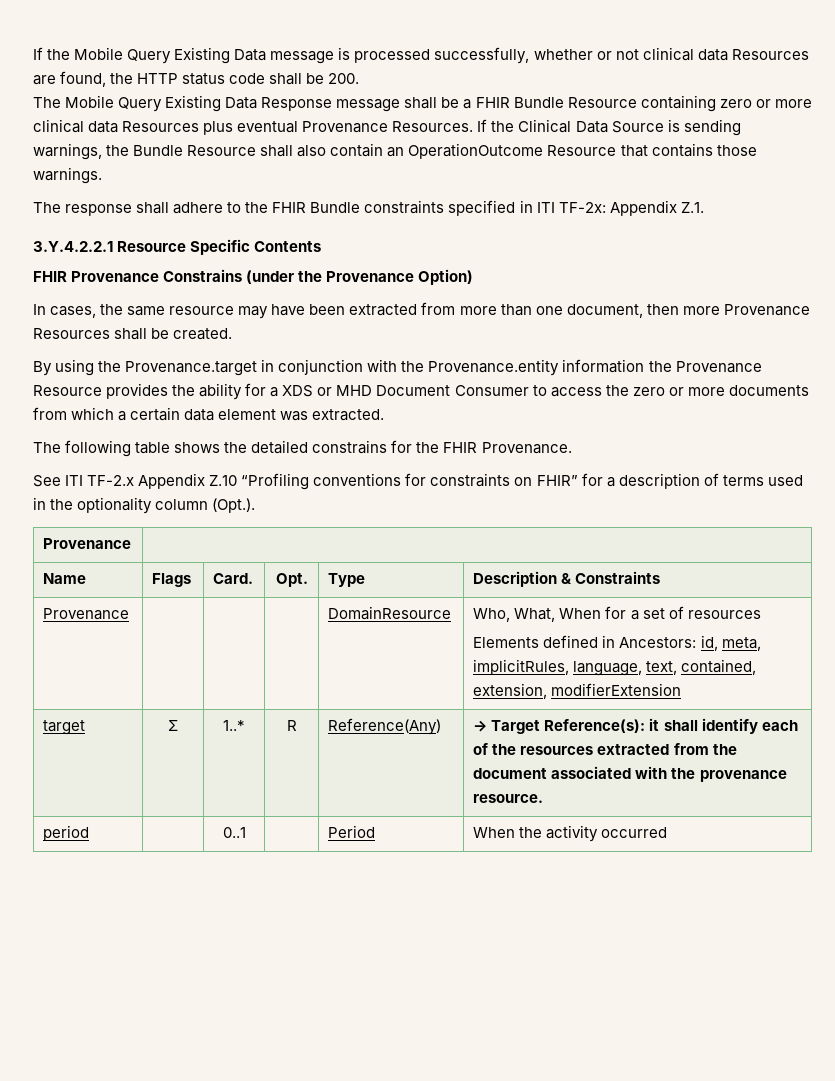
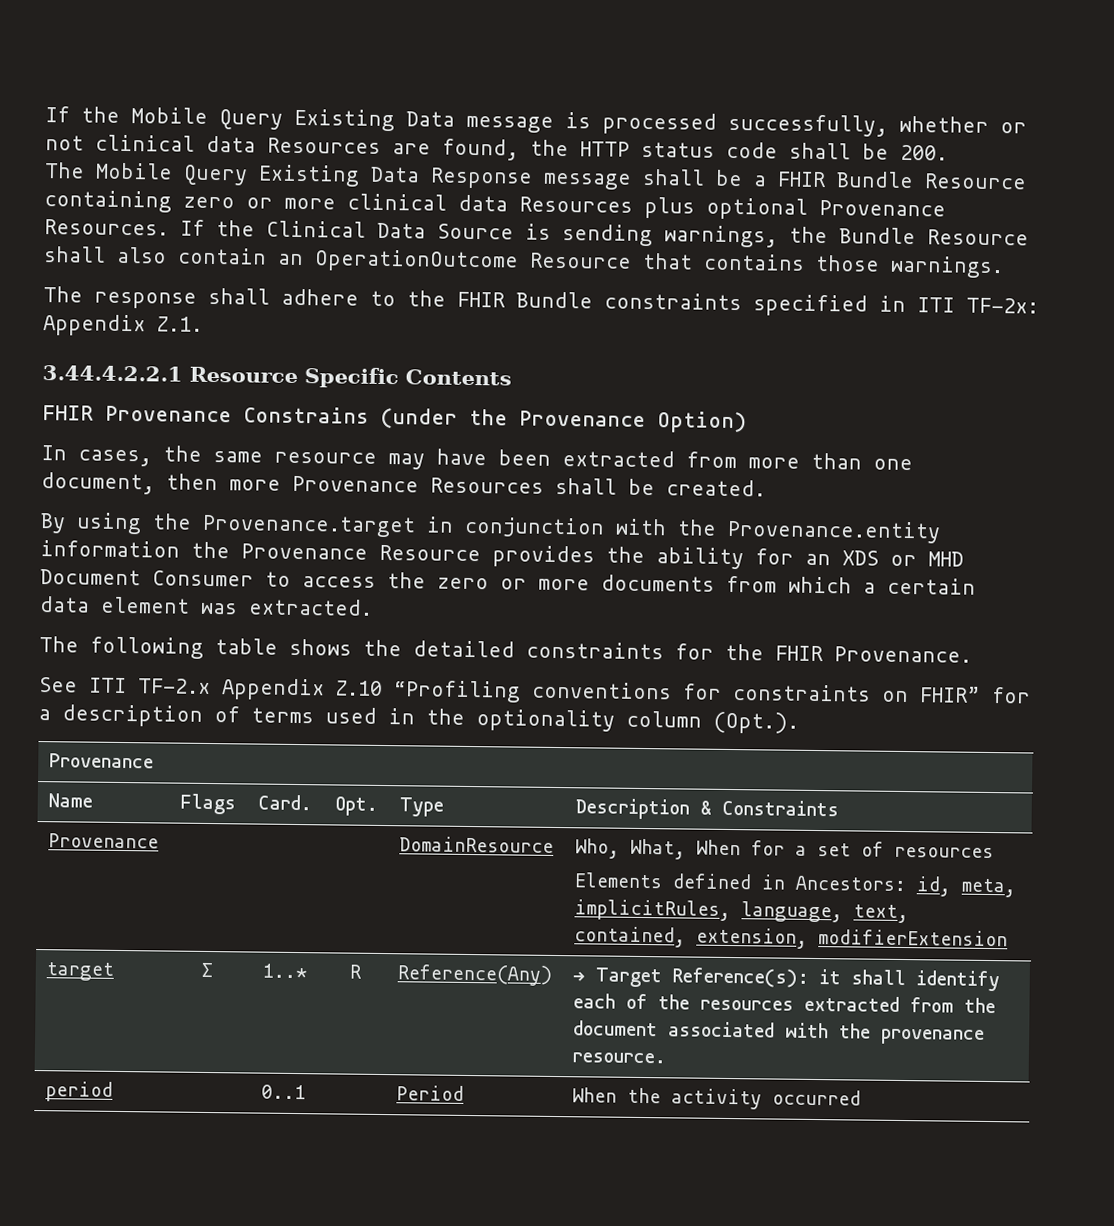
- The Mobile Query Existing Data Response message shall be a FHIR Bundle Resource containing zero or more clinical data Resources plus eventual Provenance Resources.
+ The Mobile Query Existing Data Response message shall be a FHIR Bundle Resource containing zero or more clinical data Resources plus optional Provenance Resources.
- 3.Y.4.2.2.1 Resource Specific Contents
+ 3.44.4.2.2.1 Resource Specific Contents
- By using the Provenance.target in conjunction with the Provenance.entity information the Provenance Resource provides the ability for a XDS or MHD Document Consumer to access the zero or more documents from which a certain data element was extracted.
+ By using the Provenance.target in conjunction with the Provenance.entity information the Provenance Resource provides the ability for an XDS or MHD Document Consumer to access the zero or more documents from which a certain data element was extracted.
- The following table shows the detailed constrains for the FHIR Provenance.
+ The following table shows the detailed constraints for the FHIR Provenance.

